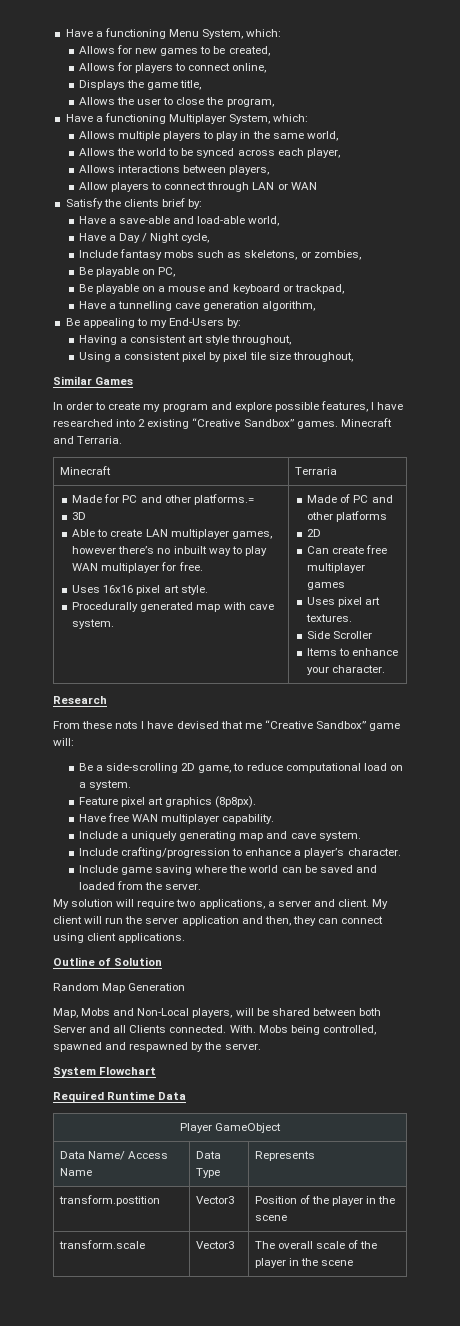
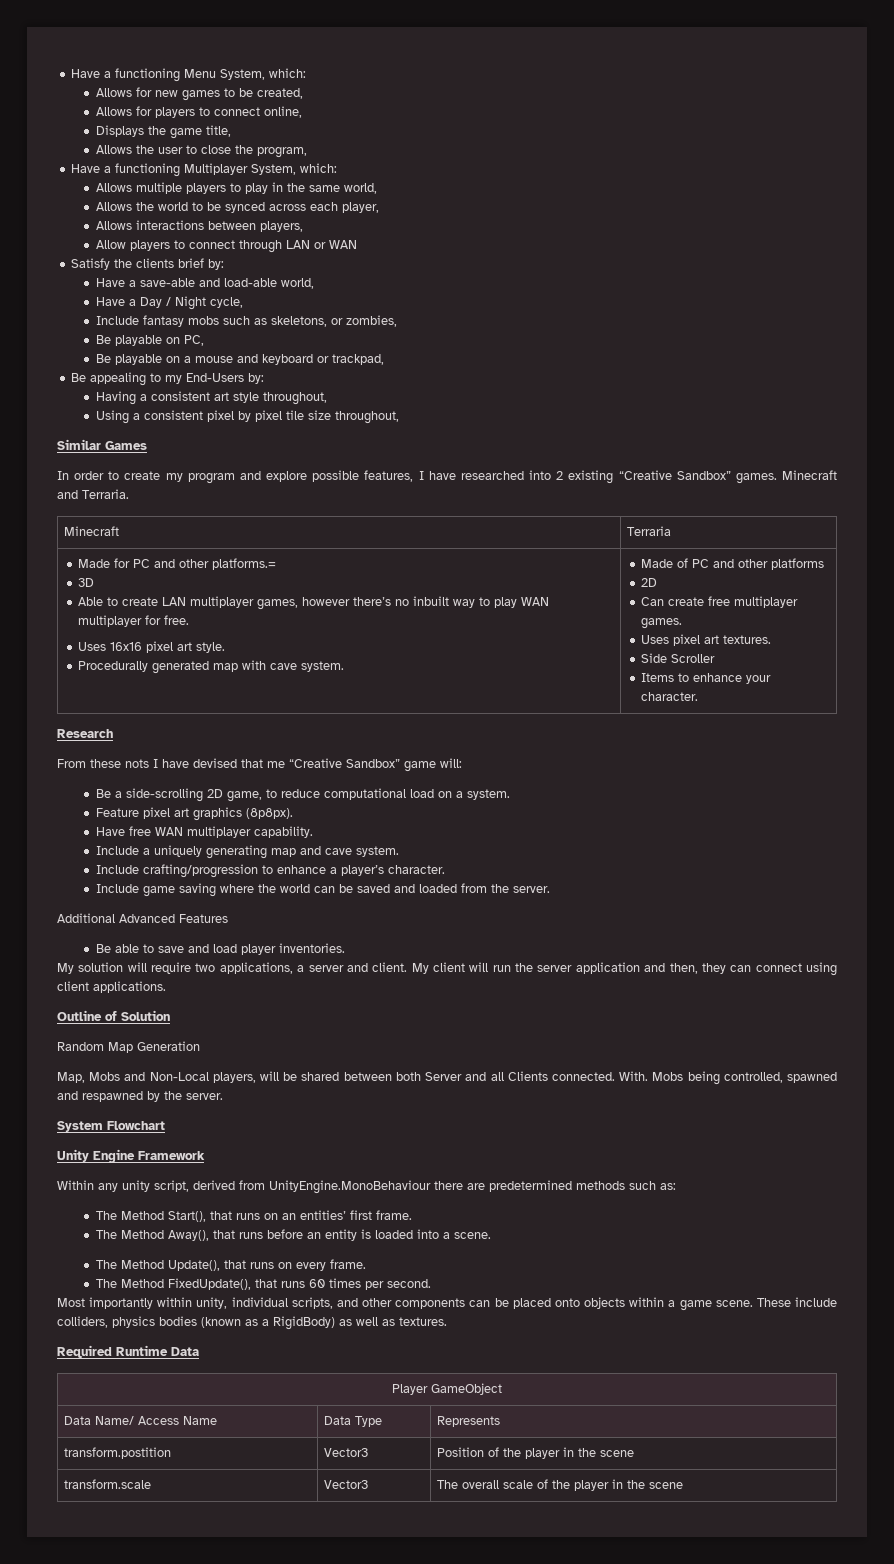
- Have a tunnelling cave generation algorithm,
- Can create free multiplayer games
+ Can create free multiplayer games.
+ Additional Advanced Features
+ Be able to save and load player inventories.
+ Unity Engine Framework
+ Within any unity script, derived from UnityEngine.MonoBehaviour there are predetermined methods such as:
+ The Method Start(), that runs on an entities’ first frame.
+ The Method Away(), that runs before an entity is loaded into a scene.
+ The Method Update(), that runs on every frame.
+ The Method FixedUpdate(), that runs 60 times per second.
+ Most importantly within unity, individual scripts, and other components can be placed onto objects within a game scene. These include colliders, physics bodies (known as a RigidBody) as well as textures.

